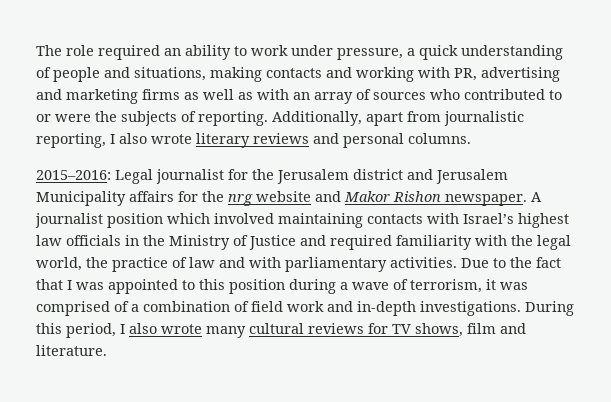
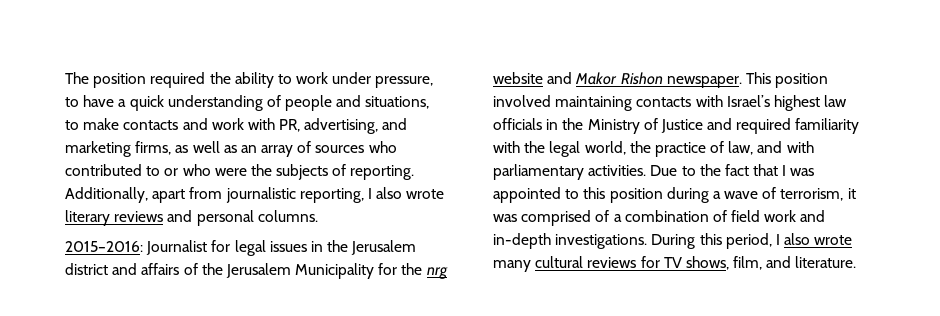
- The role required an ability to work under pressure, a quick understanding of people and situations, making contacts and working with PR, advertising and marketing firms as well as with an array of sources who contributed to or were the subjects of reporting.
+ The position required the ability to work under pressure, to have a quick understanding of people and situations, to make contacts and work with PR, advertising, and marketing firms, as well as an array of sources who contributed to or who were the subjects of reporting.
- 2015–2016: Legal journalist for the Jerusalem district and Jerusalem Municipality affairs for the nrg website and Makor Rishon newspaper.
+ 2015–2016: Journalist for legal issues in the Jerusalem district and affairs of the Jerusalem Municipality for the nrg website and Makor Rishon newspaper.
- A journalist position which involved maintaining contacts with Israel’s highest law officials in the Ministry of Justice and required familiarity with the legal world, the practice of law and with parliamentary activities.
+ This position involved maintaining contacts with Israel’s highest law officials in the Ministry of Justice and required familiarity with the legal world, the practice of law, and with parliamentary activities.
- During this period, I also wrote many cultural reviews for TV shows, film and literature.
+ During this period, I also wrote many cultural reviews for TV shows, film, and literature.

